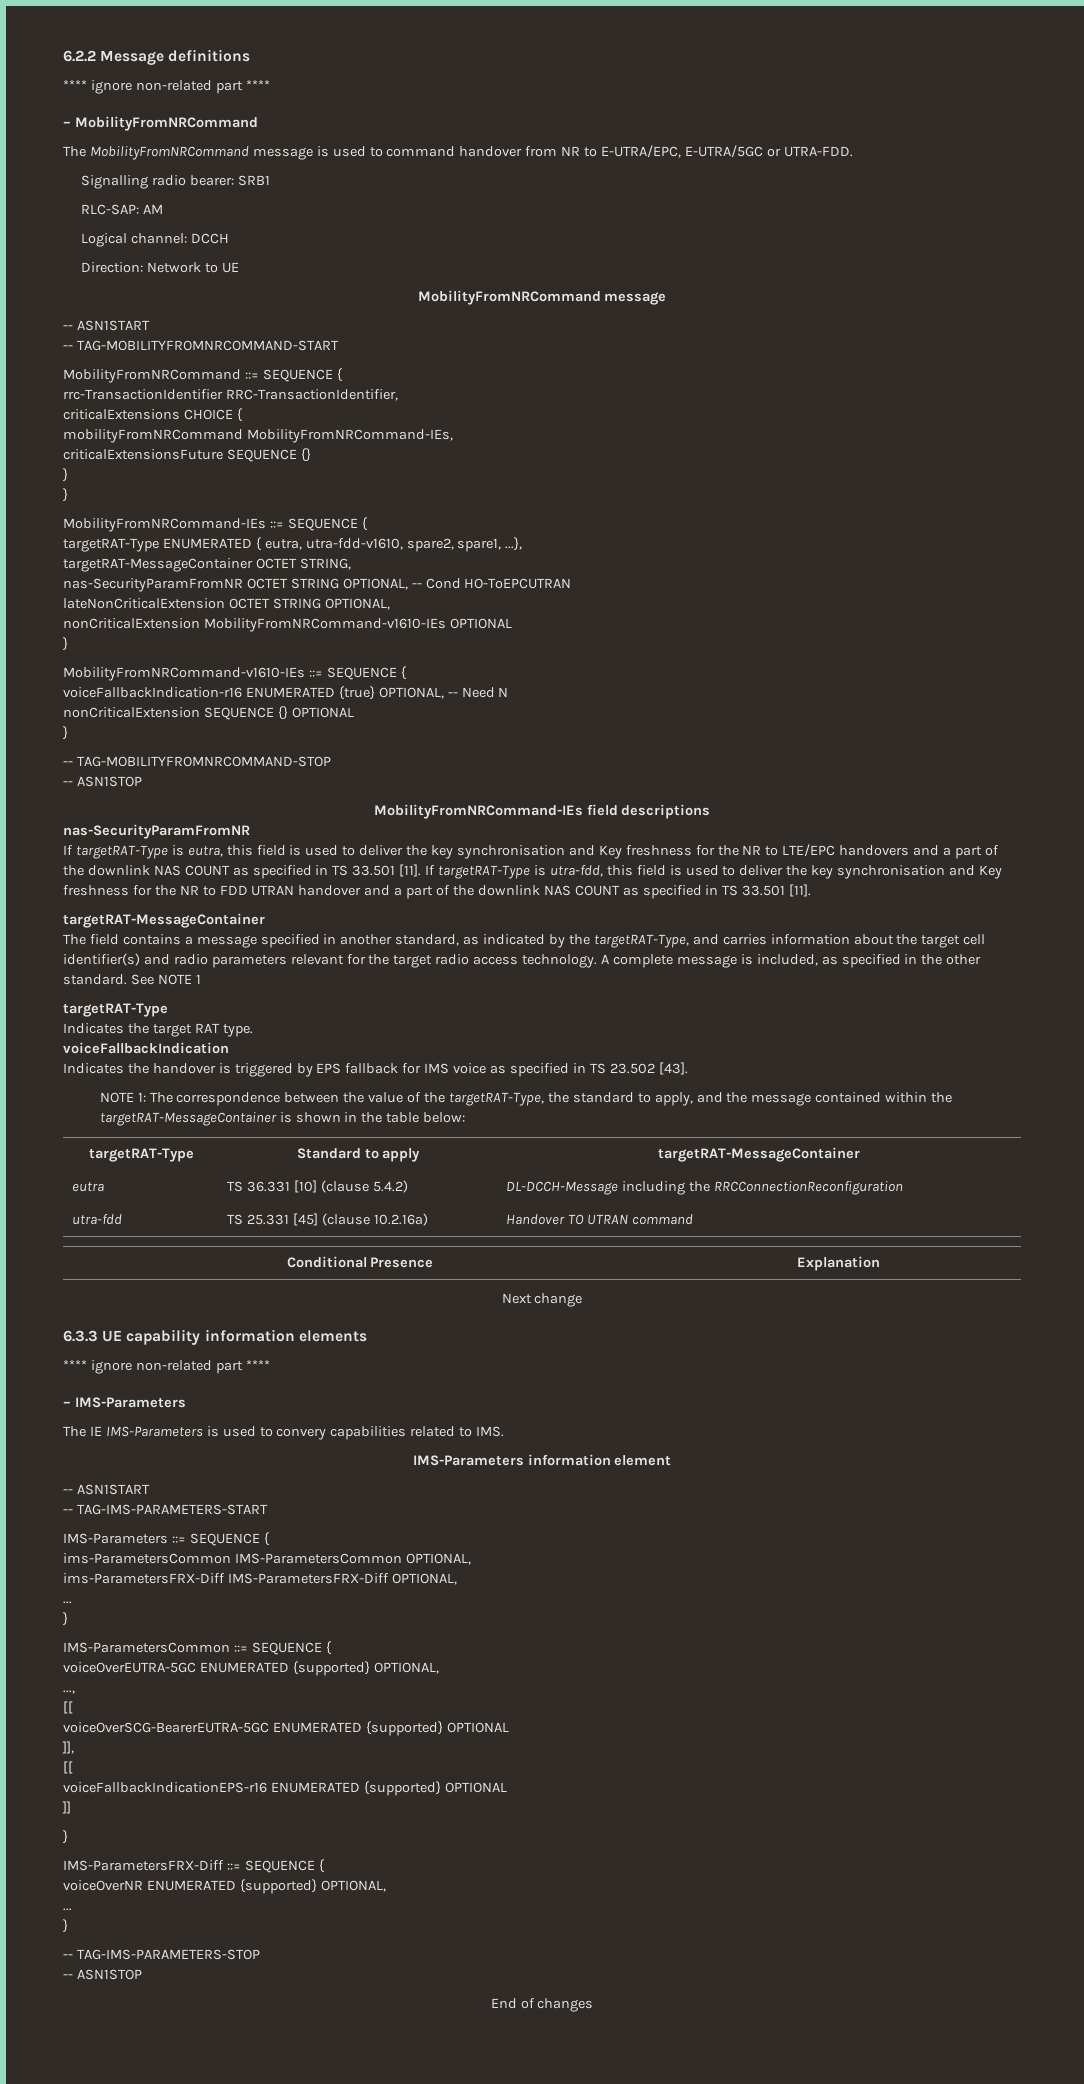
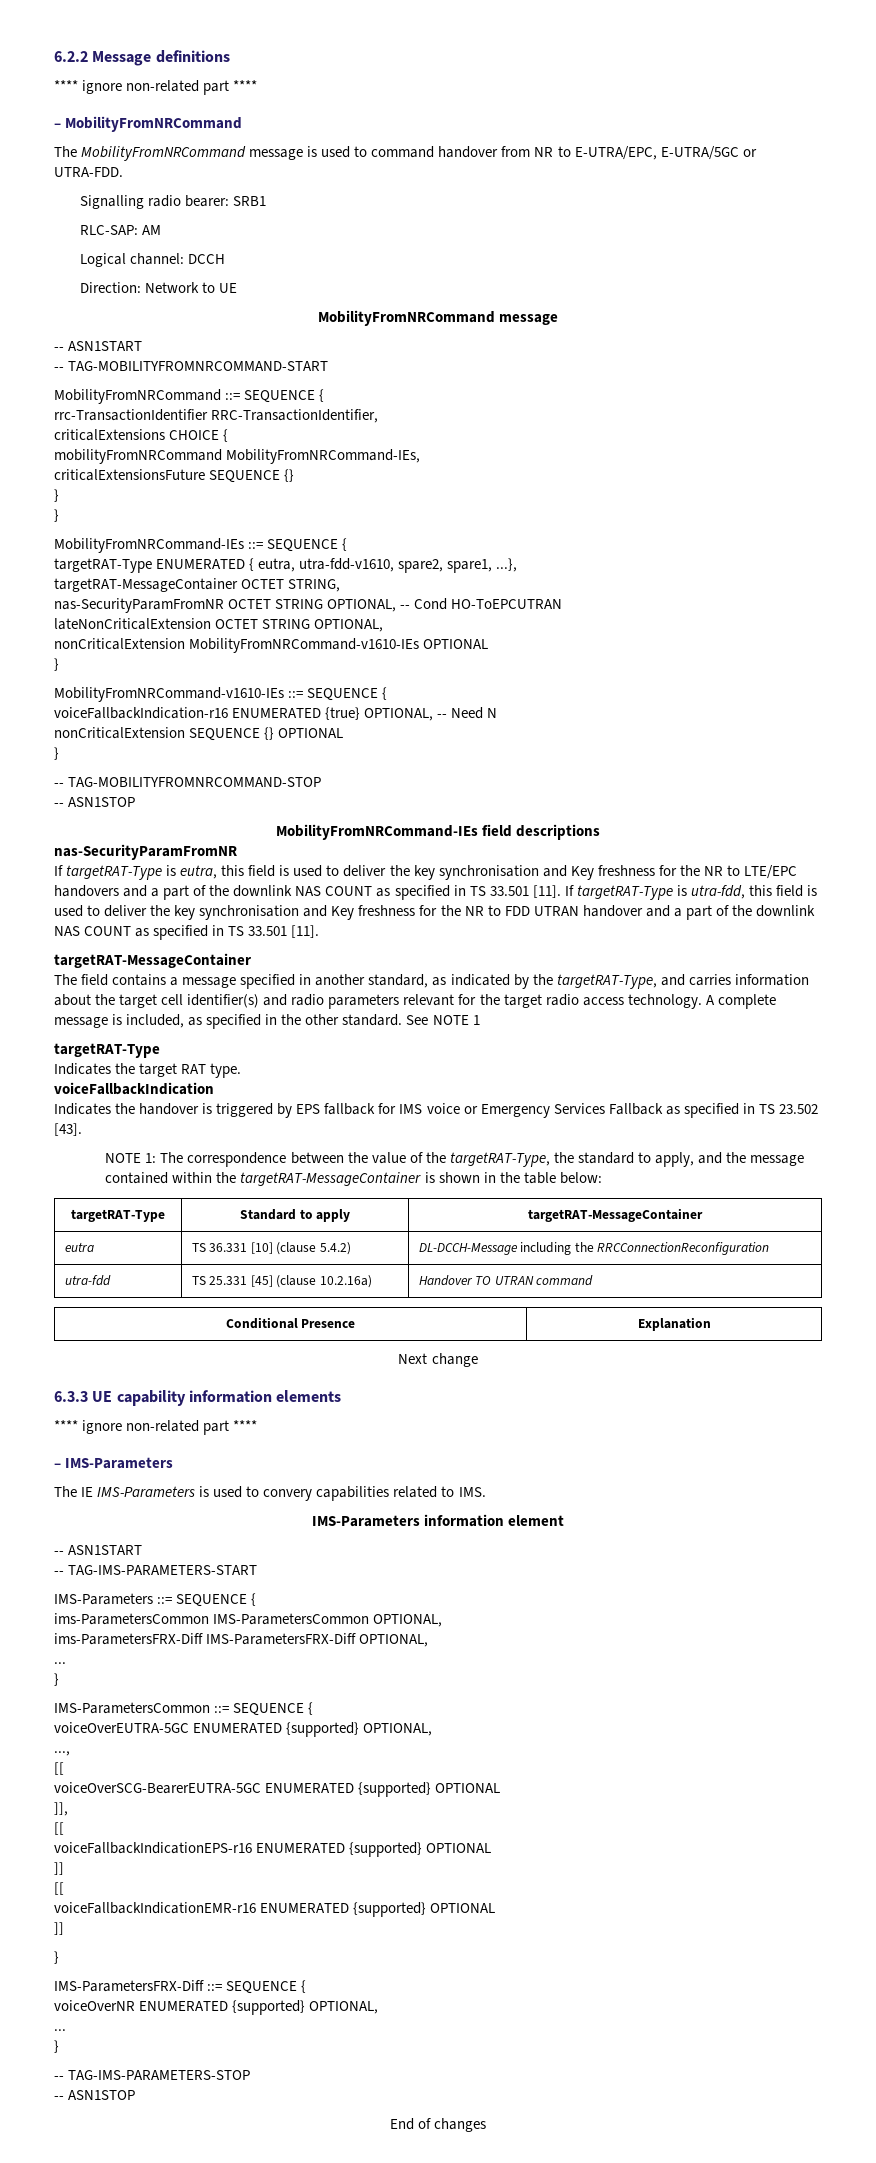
- Indicates the handover is triggered by EPS fallback for IMS voice as specified in TS 23.502 [43].
+ Indicates the handover is triggered by EPS fallback for IMS voice or Emergency Services Fallback as specified in TS 23.502 [43].
  voiceFallbackIndicationEPS-r16 ENUMERATED {supported} OPTIONAL
+ ]]
+ [[
+ voiceFallbackIndicationEMR-r16 ENUMERATED {supported} OPTIONAL

